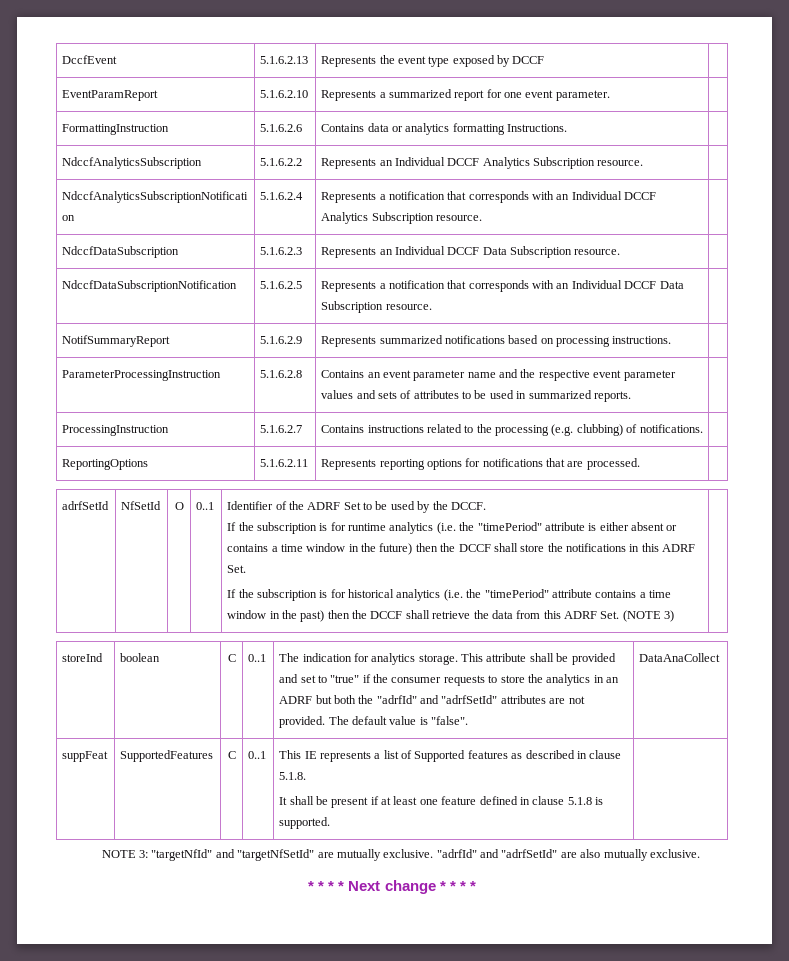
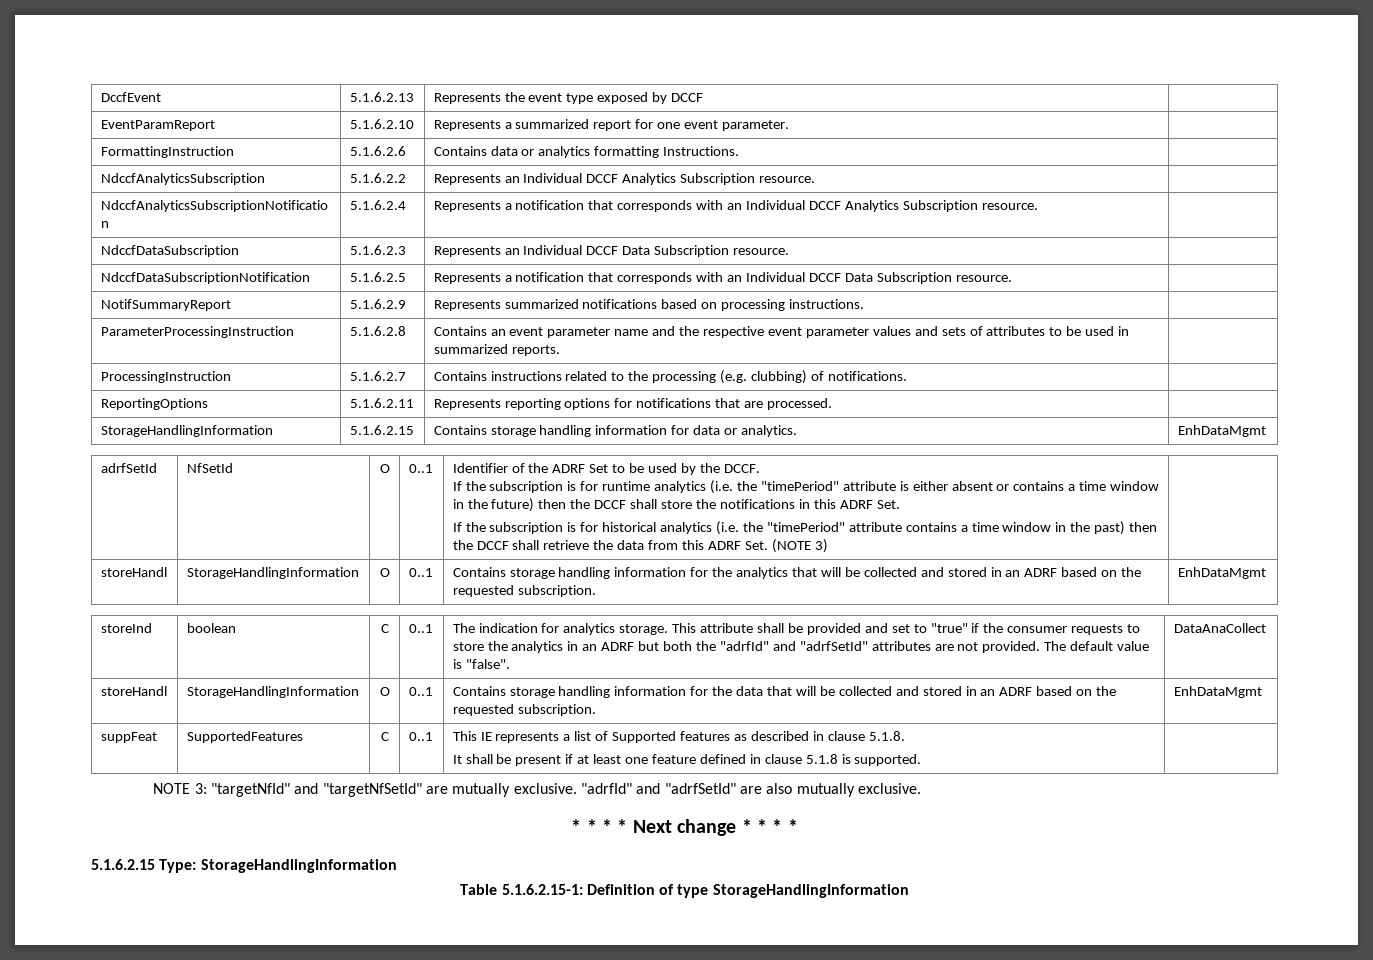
+ StorageHandlingInformation | 5.1.6.2.15 | Contains storage handling information for data or analytics. | EnhDataMgmt
+ storeHandl | StorageHandlingInformation | O | 0..1 | Contains storage handling information for the analytics that will be collected and stored in an ADRF based on the requested subscription. | EnhDataMgmt
+ storeHandl | StorageHandlingInformation | O | 0..1 | Contains storage handling information for the data that will be collected and stored in an ADRF based on the requested subscription. | EnhDataMgmt
+ 5.1.6.2.15 Type: StorageHandlingInformation
+ Table 5.1.6.2.15-1: Definition of type StorageHandlingInformation

